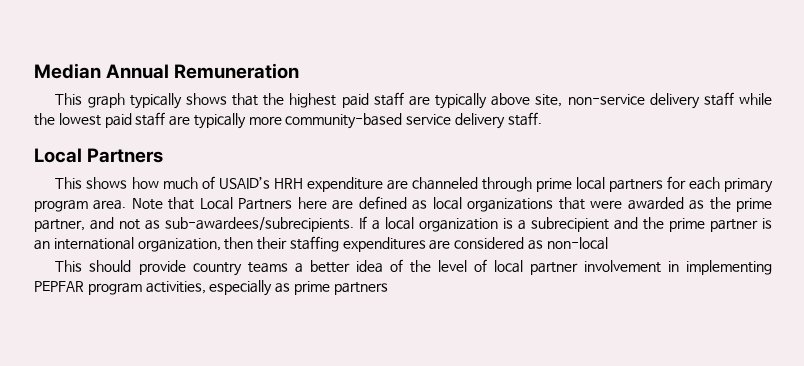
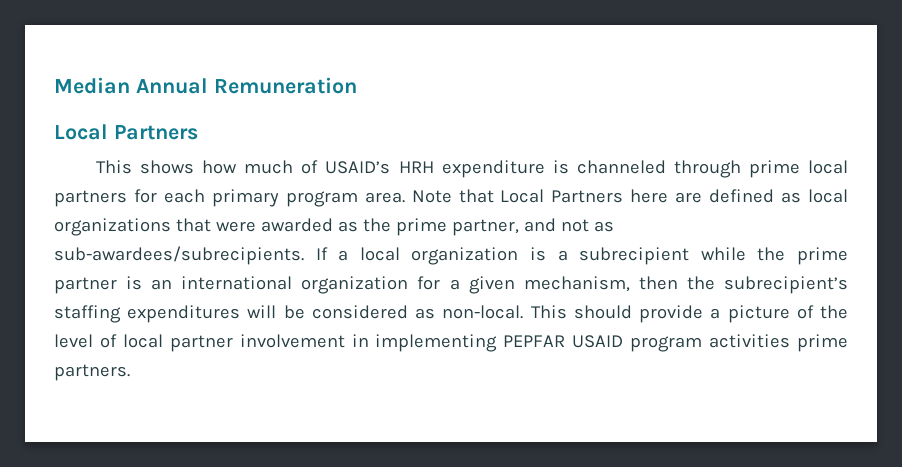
- This graph typically shows that the highest paid staff are typically above site, non-service delivery staff while the lowest paid staff are typically more community-based service delivery staff.
- This shows how much of USAID’s HRH expenditure are channeled through prime local partners for each primary program area.
+ This shows how much of USAID’s HRH expenditure is channeled through prime local partners for each primary program area.
- If a local organization is a subrecipient and the prime partner is an international organization, then their staffing expenditures are considered as non-local
- This should provide country teams a better idea of the level of local partner involvement in implementing PEPFAR program activities, especially as prime partners
+ If a local organization is a subrecipient while the prime partner is an international organization for a given mechanism, then the subrecipient’s staffing expenditures will be considered as non-local. This should provide a picture of the level of local partner involvement in implementing PEPFAR USAID program activities prime partners.

